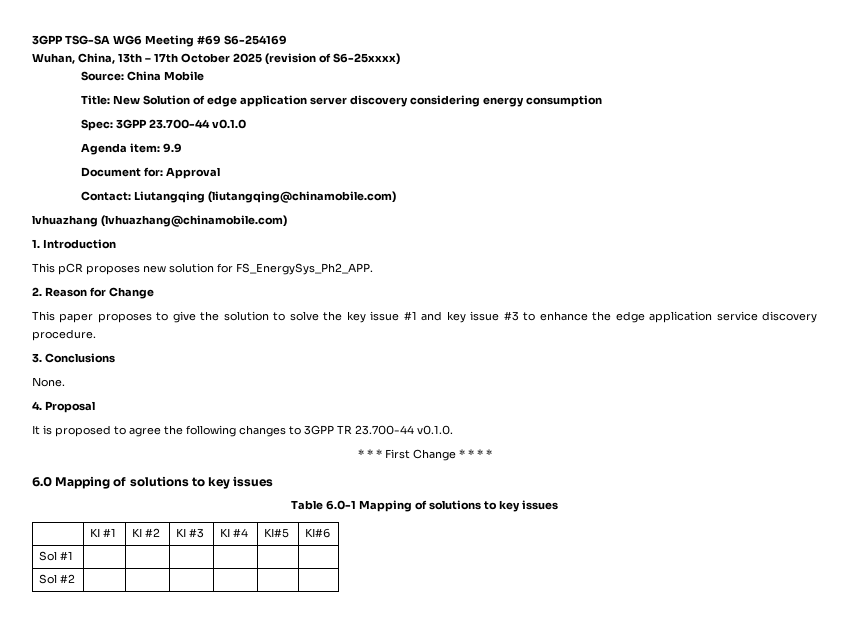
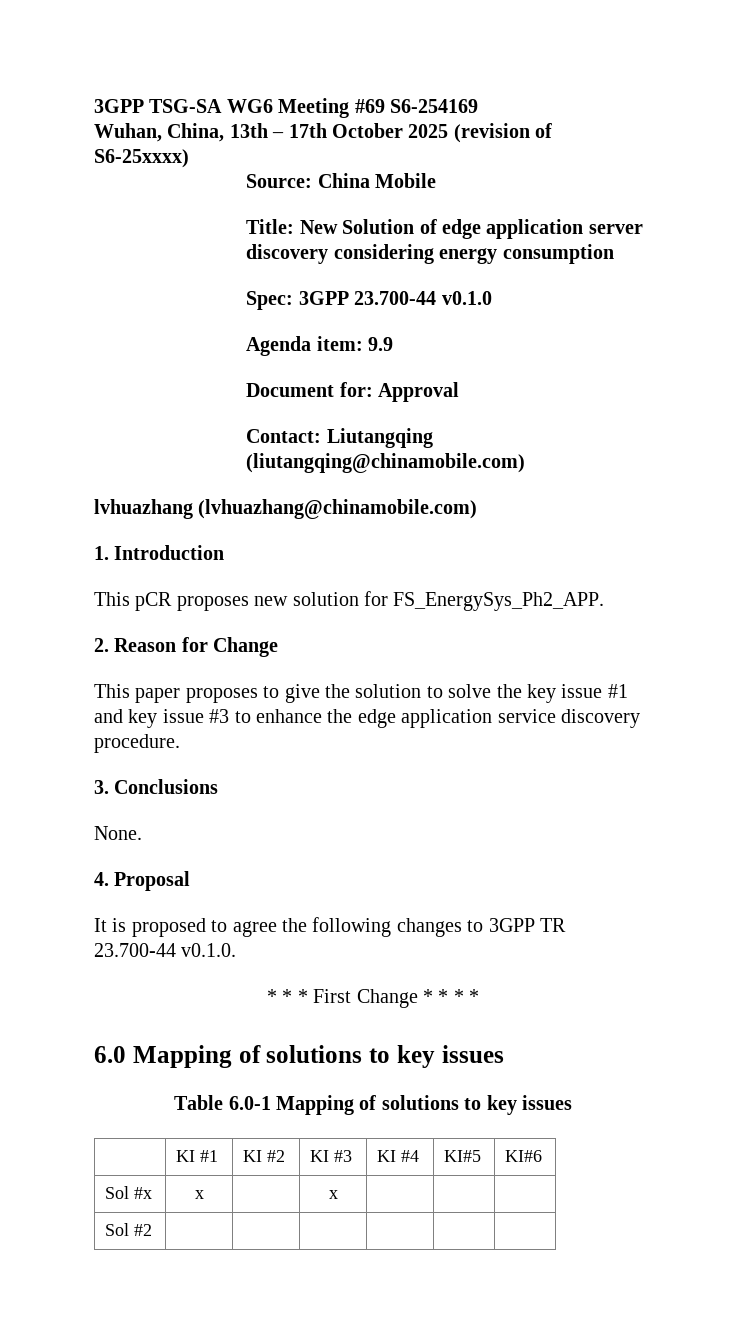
- Sol #1 | | | | | |
+ Sol #x | x | | x | | |

